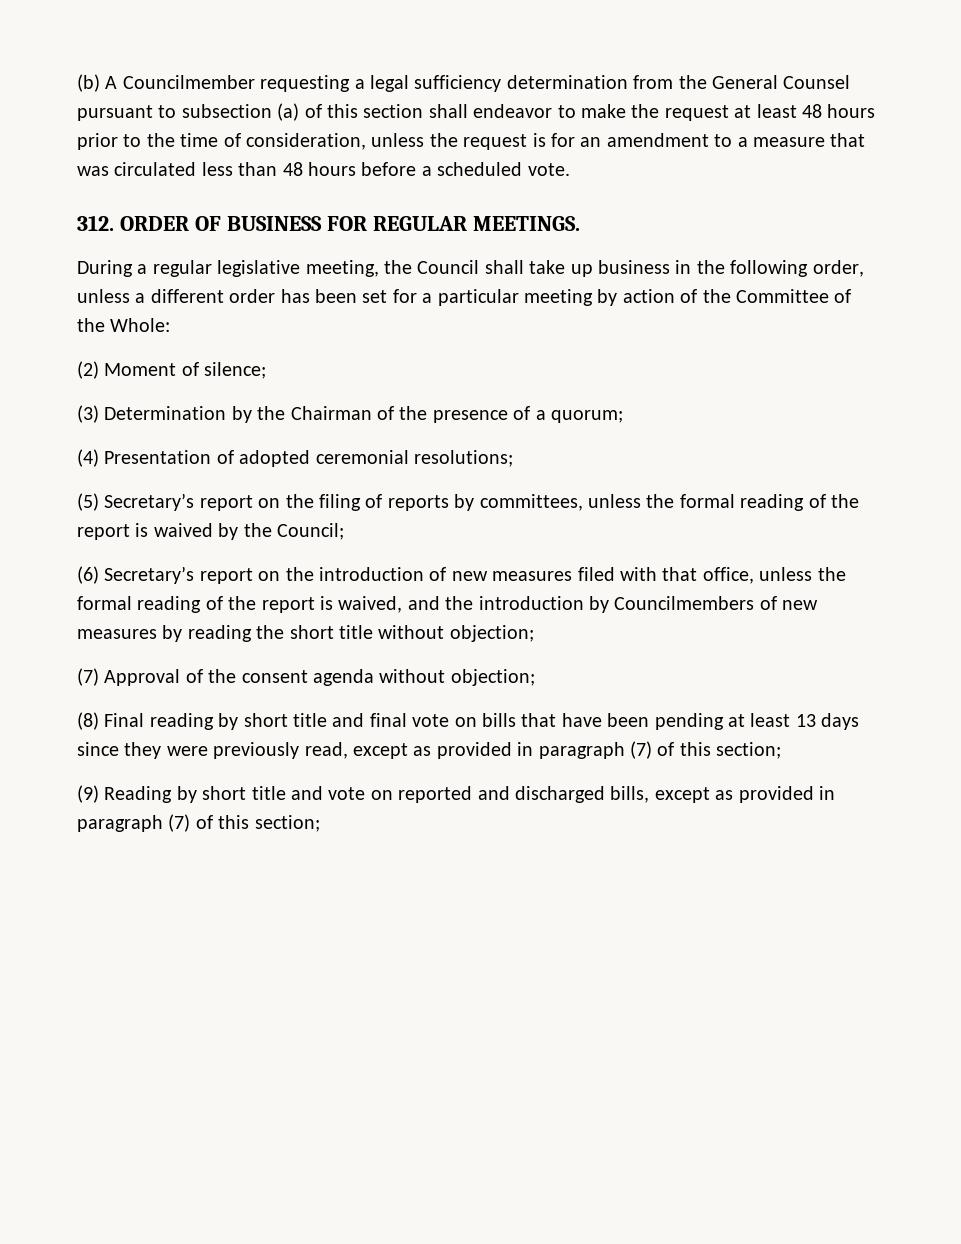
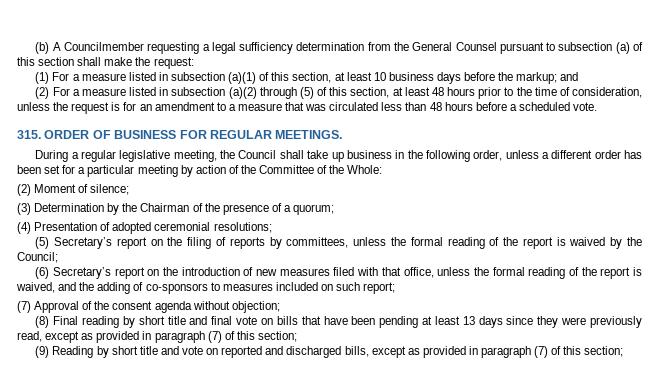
- (b) A Councilmember requesting a legal sufficiency determination from the General Counsel pursuant to subsection (a) of this section shall endeavor to make the request at least 48 hours prior to the time of consideration, unless the request is for an amendment to a measure that was circulated less than 48 hours before a scheduled vote.
+ (b) A Councilmember requesting a legal sufficiency determination from the General Counsel pursuant to subsection (a) of this section shall make the request:
+ (1) For a measure listed in subsection (a)(1) of this section, at least 10 business days before the markup; and
+ (2) For a measure listed in subsection (a)(2) through (5) of this section, at least 48 hours prior to the time of consideration, unless the request is for an amendment to a measure that was circulated less than 48 hours before a scheduled vote.
- 312. ORDER OF BUSINESS FOR REGULAR MEETINGS.
+ 315. ORDER OF BUSINESS FOR REGULAR MEETINGS.
- (6) Secretary’s report on the introduction of new measures filed with that office, unless the formal reading of the report is waived, and the introduction by Councilmembers of new measures by reading the short title without objection;
+ (6) Secretary’s report on the introduction of new measures filed with that office, unless the formal reading of the report is waived, and the adding of co-sponsors to measures included on such report;

